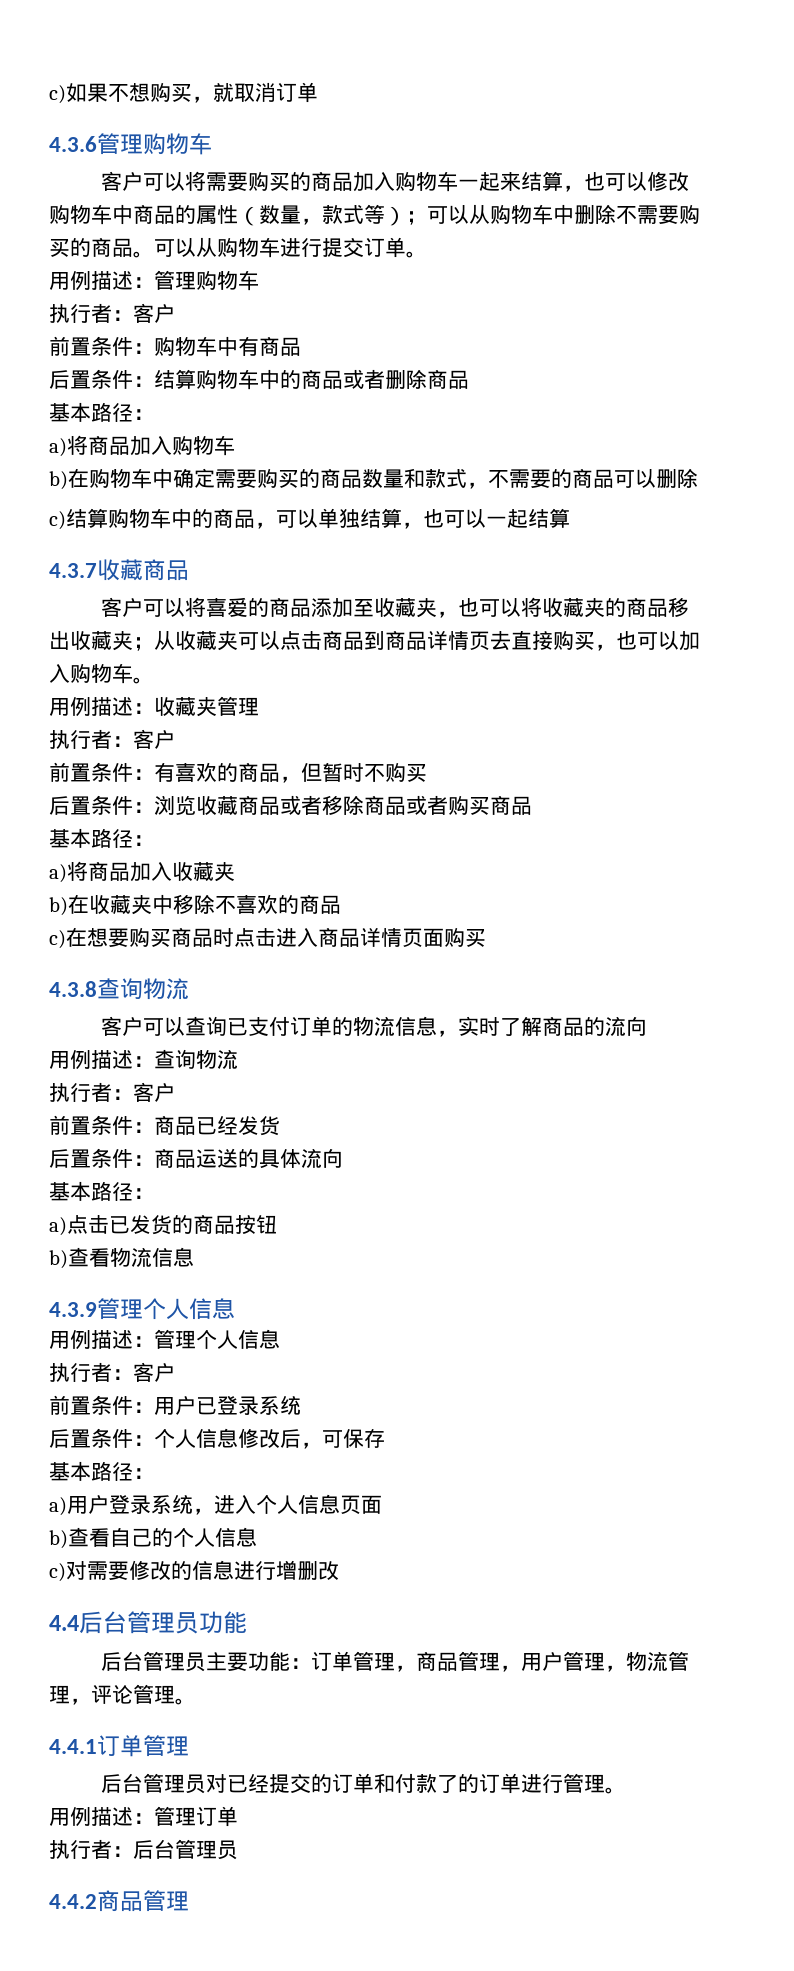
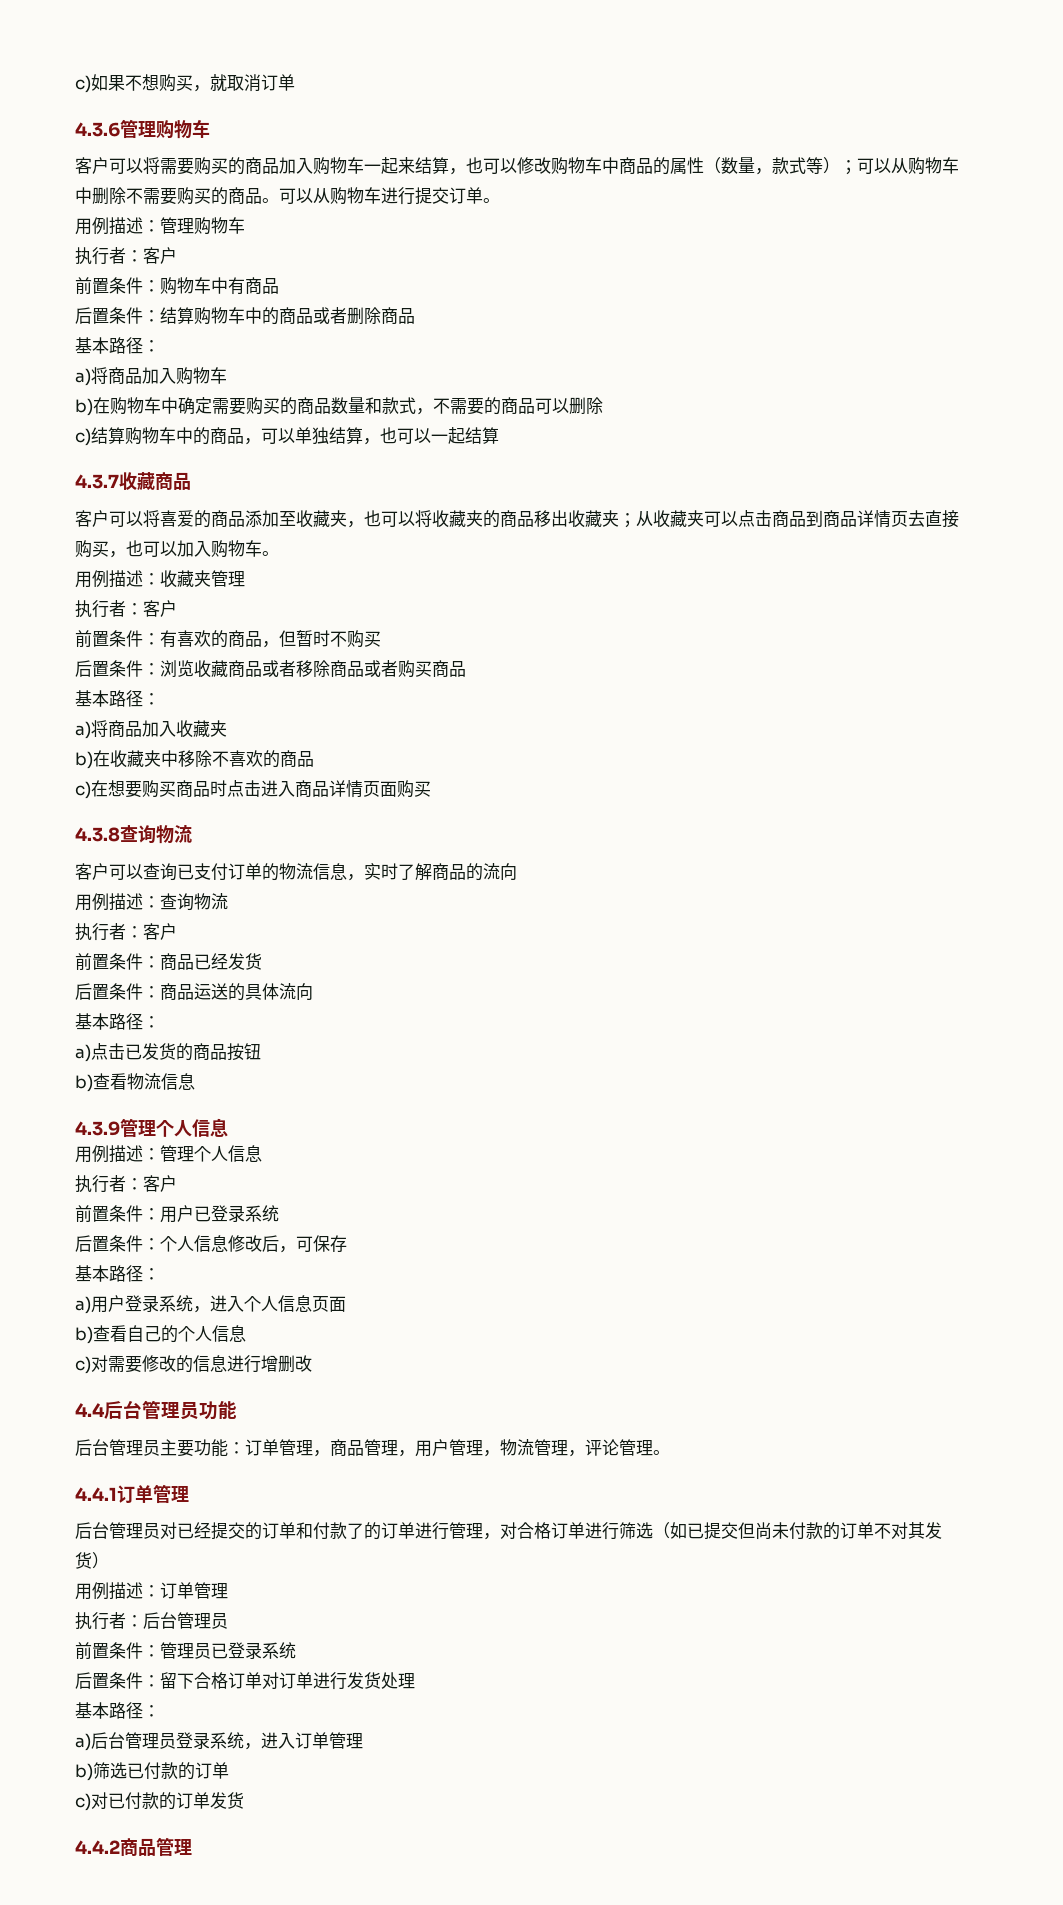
- 后台管理员对已经提交的订单和付款了的订单进行管理。
- 用例描述：管理订单
+ 后台管理员对已经提交的订单和付款了的订单进行管理，对合格订单进行筛选（如已提交但尚未付款的订单不对其发货）
+ 用例描述：订单管理
+ 前置条件：管理员已登录系统
+ 后置条件：留下合格订单对订单进行发货处理
+ 基本路径：
+ a)后台管理员登录系统，进入订单管理
+ b)筛选已付款的订单
+ c)对已付款的订单发货

